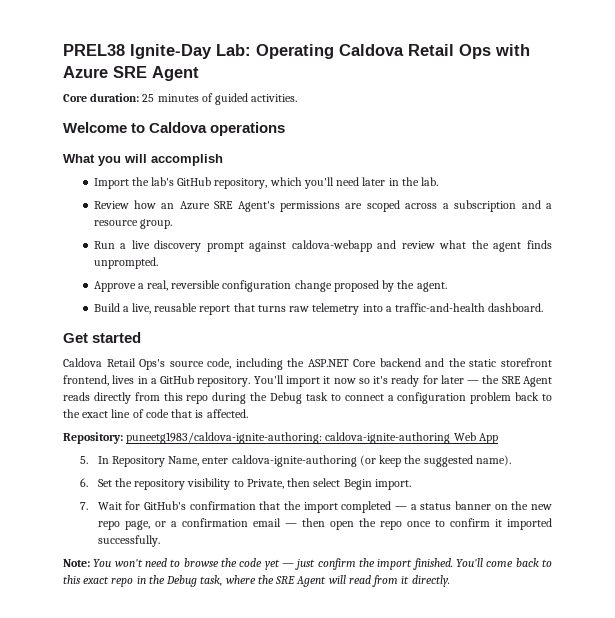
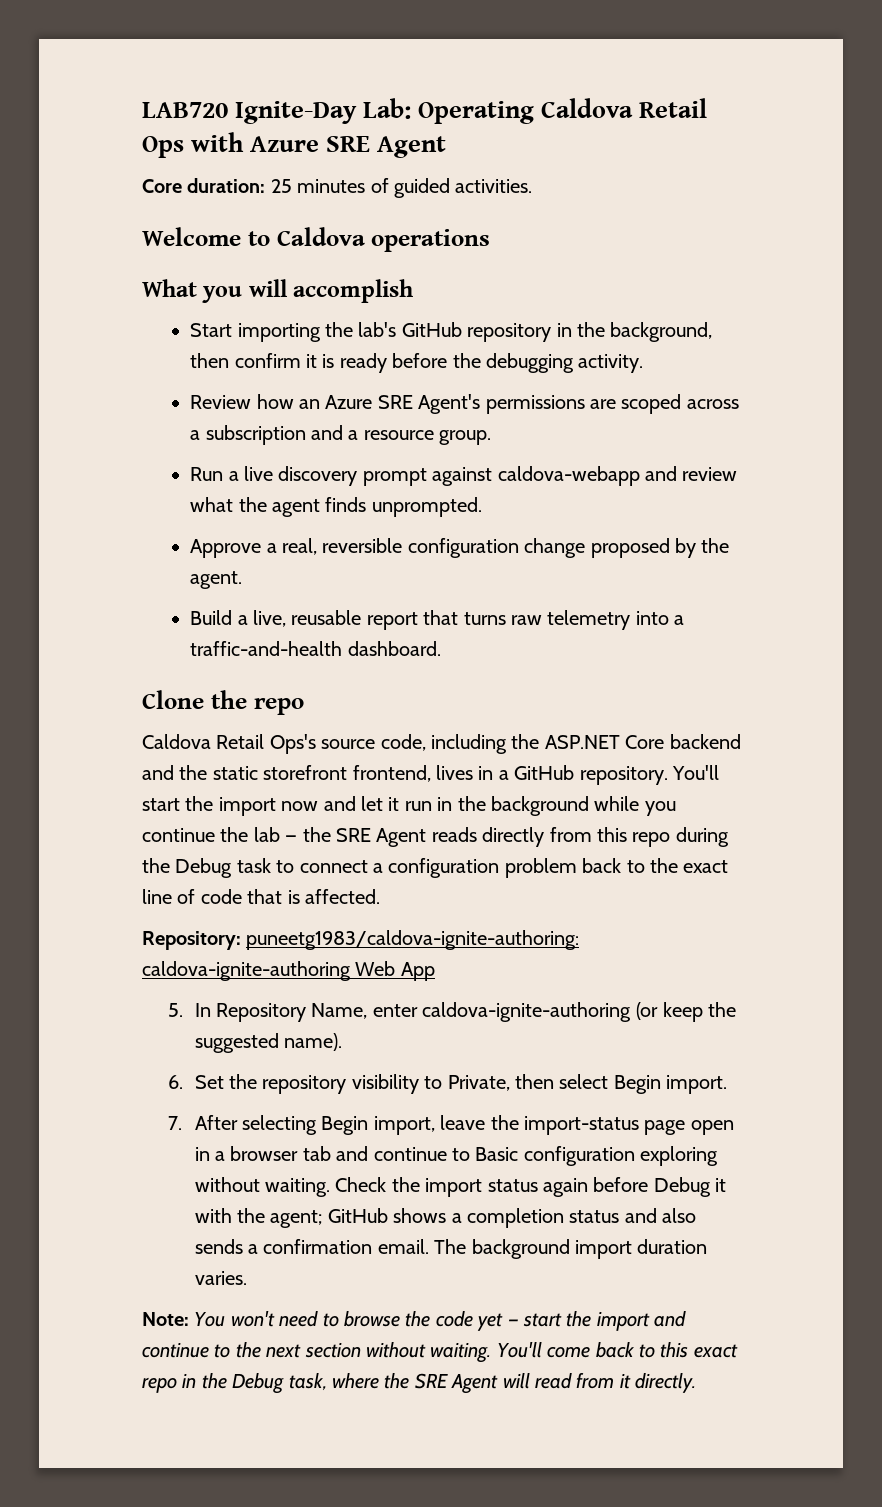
- PREL38 Ignite-Day Lab: Operating Caldova Retail Ops with Azure SRE Agent
+ LAB720 Ignite-Day Lab: Operating Caldova Retail Ops with Azure SRE Agent
- Import the lab's GitHub repository, which you'll need later in the lab.
+ Start importing the lab's GitHub repository in the background, then confirm it is ready before the debugging activity.
- Get started
+ Clone the repo
- You'll import it now so it's ready for later — the SRE Agent reads directly from this repo during the Debug task to connect a configuration problem back to the exact line of code that is affected.
+ You'll start the import now and let it run in the background while you continue the lab — the SRE Agent reads directly from this repo during the Debug task to connect a configuration problem back to the exact line of code that is affected.
- 7. Wait for GitHub's confirmation that the import completed — a status banner on the new repo page, or a confirmation email — then open the repo once to confirm it imported successfully.
+ 7. After selecting Begin import, leave the import-status page open in a browser tab and continue to Basic configuration exploring without waiting. Check the import status again before Debug it with the agent; GitHub shows a completion status and also sends a confirmation email. The background import duration varies.
- Note: You won't need to browse the code yet — just confirm the import finished.
+ Note: You won't need to browse the code yet — start the import and continue to the next section without waiting.

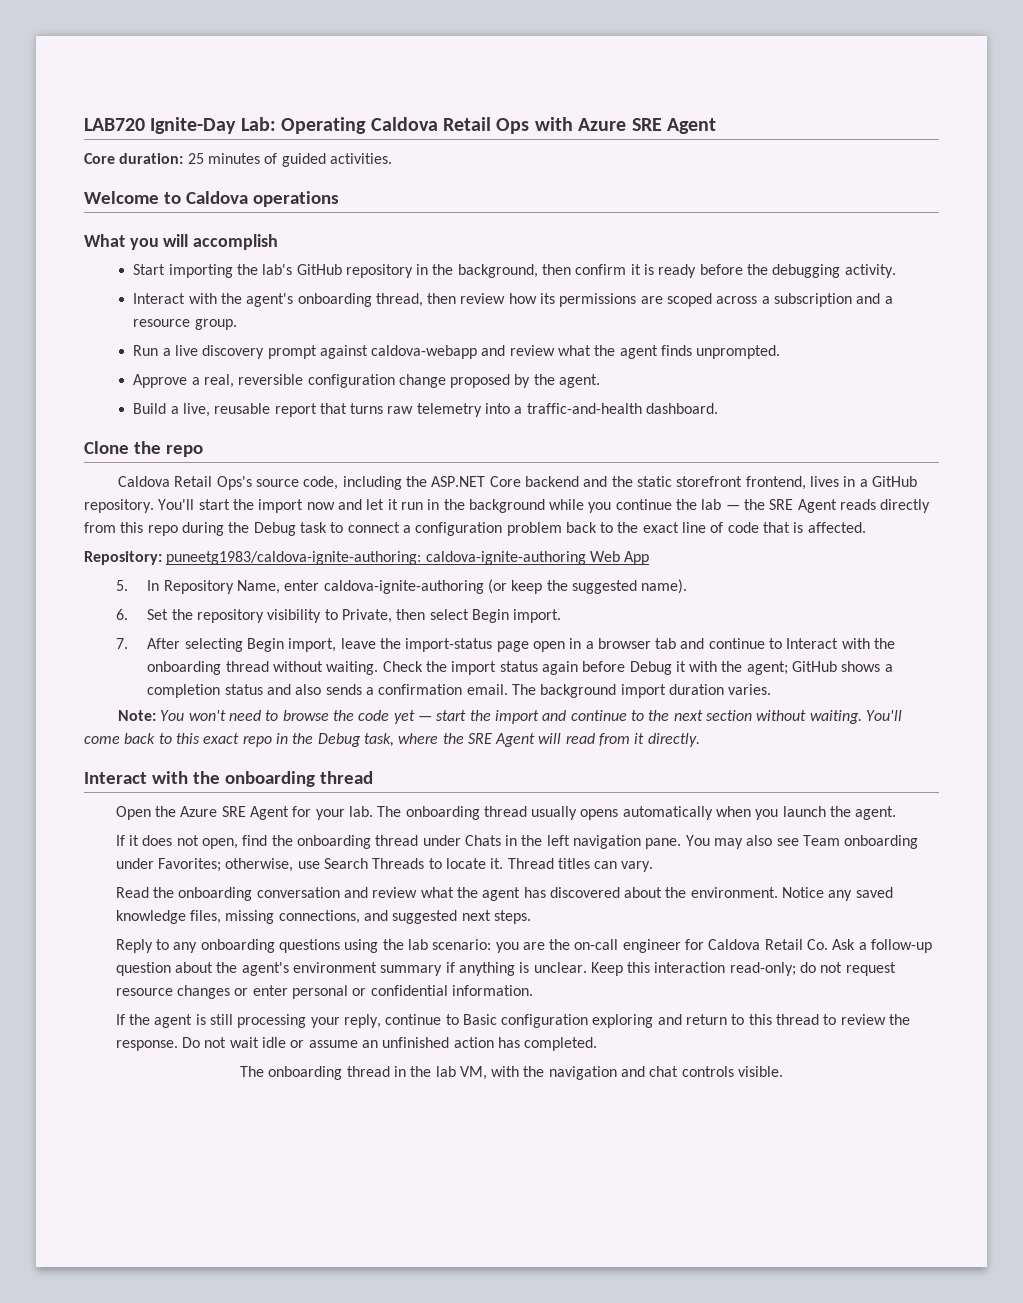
- Review how an Azure SRE Agent's permissions are scoped across a subscription and a resource group.
+ Interact with the agent's onboarding thread, then review how its permissions are scoped across a subscription and a resource group.
- 7. After selecting Begin import, leave the import-status page open in a browser tab and continue to Basic configuration exploring without waiting.
+ 7. After selecting Begin import, leave the import-status page open in a browser tab and continue to Interact with the onboarding thread without waiting.
  You'll come back to this exact repo in the Debug task, where the SRE Agent will read from it directly.
+ Interact with the onboarding thread
+ Open the Azure SRE Agent for your lab. The onboarding thread usually opens automatically when you launch the agent.
+ If it does not open, find the onboarding thread under Chats in the left navigation pane. You may also see Team onboarding under Favorites; otherwise, use Search Threads to locate it. Thread titles can vary.
+ Read the onboarding conversation and review what the agent has discovered about the environment. Notice any saved knowledge files, missing connections, and suggested next steps.
+ Reply to any onboarding questions using the lab scenario: you are the on-call engineer for Caldova Retail Co. Ask a follow-up question about the agent's environment summary if anything is unclear. Keep this interaction read-only; do not request resource changes or enter personal or confidential information.
+ If the agent is still processing your reply, continue to Basic configuration exploring and return to this thread to review the response. Do not wait idle or assume an unfinished action has completed.
+ The onboarding thread in the lab VM, with the navigation and chat controls visible.

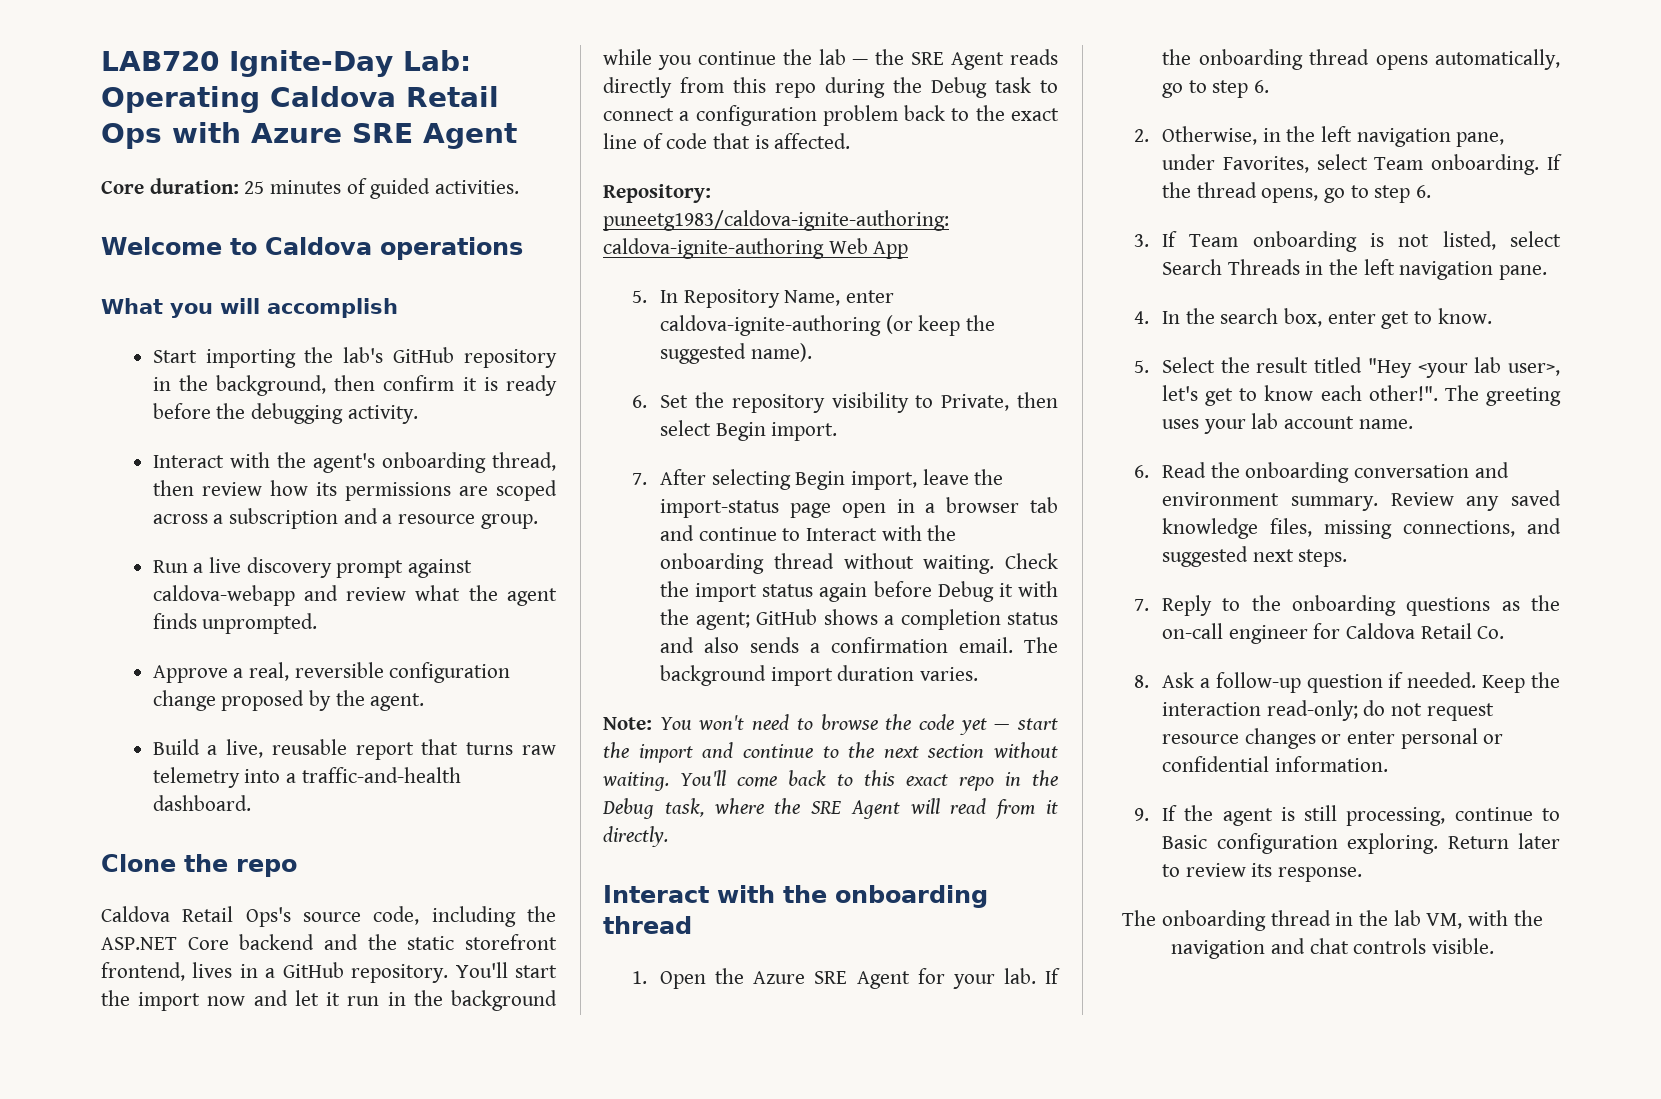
- Open the Azure SRE Agent for your lab.
+ 1. Open the Azure SRE Agent for your lab.
- The onboarding thread usually opens automatically when you launch the agent.
- If it does not open, find the onboarding thread under Chats in the left navigation pane. You may also see Team onboarding under Favorites; otherwise, use Search Threads to locate it. Thread titles can vary.
- Read the onboarding conversation and review what the agent has discovered about the environment. Notice any saved knowledge files, missing connections, and suggested next steps.
+ If the onboarding thread opens automatically, go to step 6.
+ 2. Otherwise, in the left navigation pane, under Favorites, select Team onboarding. If the thread opens, go to step 6.
+ 3. If Team onboarding is not listed, select Search Threads in the left navigation pane.
+ 4. In the search box, enter get to know.
+ 5. Select the result titled "Hey <your lab user>, let's get to know each other!". The greeting uses your lab account name.
+ 6. Read the onboarding conversation and environment summary. Review any saved knowledge files, missing connections, and suggested next steps.
- Reply to any onboarding questions using the lab scenario: you are the on-call engineer for Caldova Retail Co. Ask a follow-up question about the agent's environment summary if anything is unclear. Keep this interaction read-only; do not request resource changes or enter personal or confidential information.
+ 7. Reply to the onboarding questions as the on-call engineer for Caldova Retail Co.
+ 8. Ask a follow-up question if needed. Keep the interaction read-only; do not request resource changes or enter personal or confidential information.
- If the agent is still processing your reply, continue to Basic configuration exploring and return to this thread to review the response. Do not wait idle or assume an unfinished action has completed.
+ 9. If the agent is still processing, continue to Basic configuration exploring. Return later to review its response.

